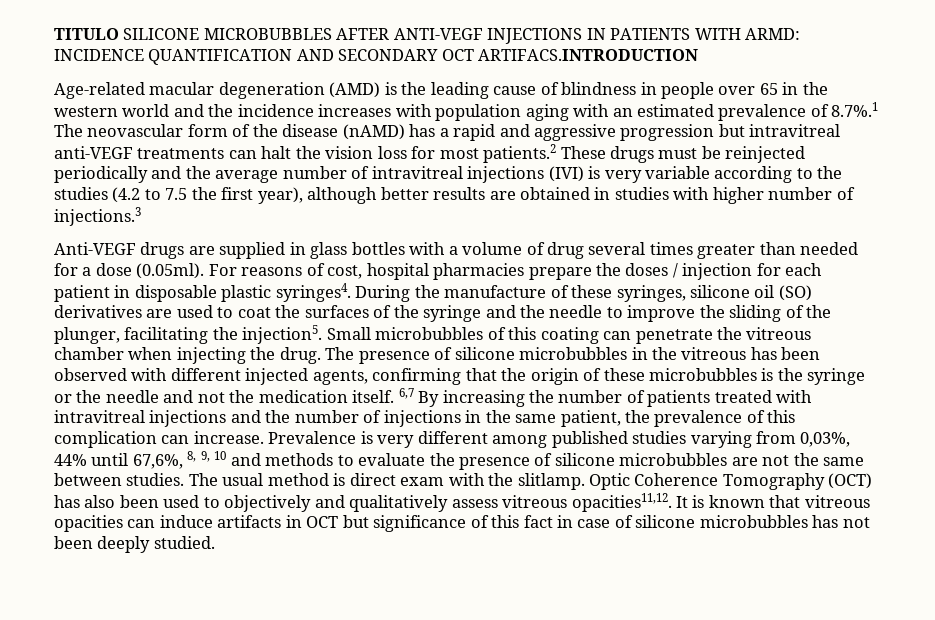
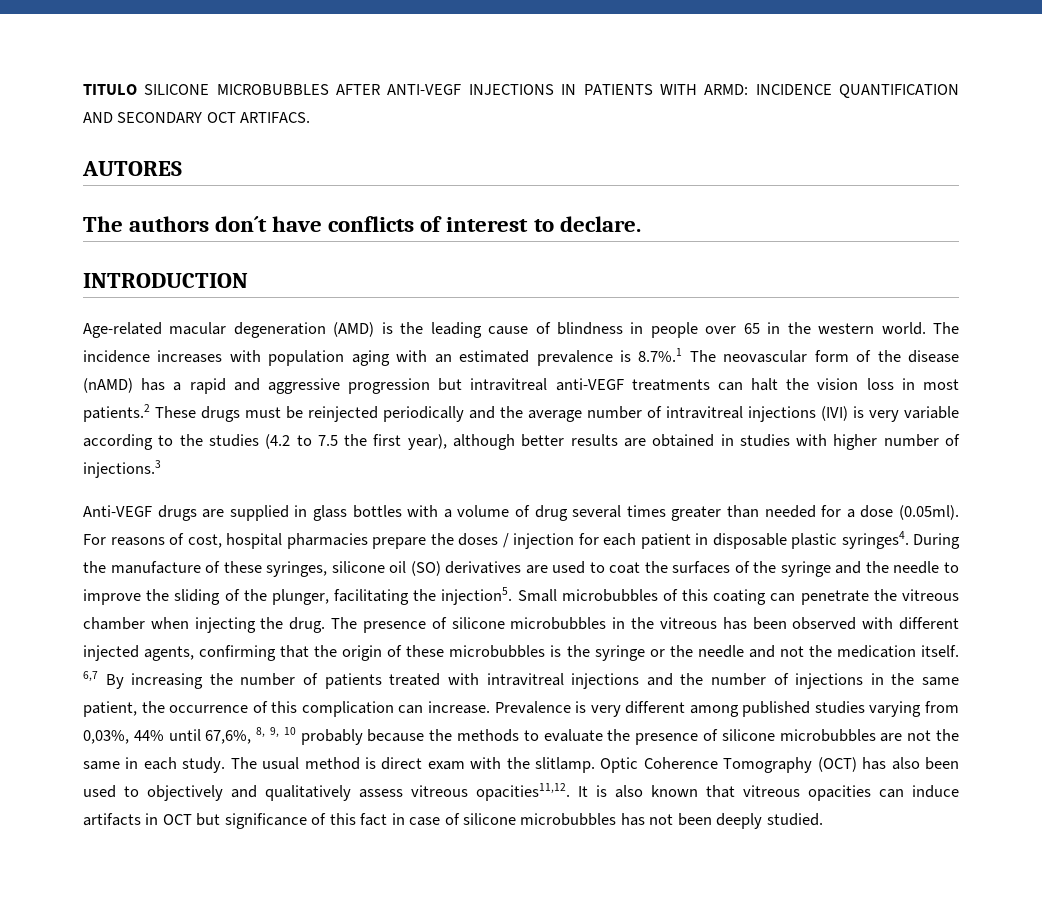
- TITULO SILICONE MICROBUBBLES AFTER ANTI-VEGF INJECTIONS IN PATIENTS WITH ARMD: INCIDENCE QUANTIFICATION AND SECONDARY OCT ARTIFACS.INTRODUCTION
+ TITULO SILICONE MICROBUBBLES AFTER ANTI-VEGF INJECTIONS IN PATIENTS WITH ARMD: INCIDENCE QUANTIFICATION AND SECONDARY OCT ARTIFACS.
+ AUTORES
+ The authors don´t have conflicts of interest to declare.
+ INTRODUCTION
- Age-related macular degeneration (AMD) is the leading cause of blindness in people over 65 in the western world and the incidence increases with population aging with an estimated prevalence of 8.7%.1 The neovascular form of the disease (nAMD) has a rapid and aggressive progression but intravitreal anti-VEGF treatments can halt the vision loss for most patients.2 These drugs must be reinjected periodically and the average number of intravitreal injections (IVI) is very variable according to the studies (4.2 to 7.5 the first year), although better results are obtained in studies with higher number of injections.3
+ Age-related macular degeneration (AMD) is the leading cause of blindness in people over 65 in the western world. The incidence increases with population aging with an estimated prevalence is 8.7%.1 The neovascular form of the disease (nAMD) has a rapid and aggressive progression but intravitreal anti-VEGF treatments can halt the vision loss in most patients.2 These drugs must be reinjected periodically and the average number of intravitreal injections (IVI) is very variable according to the studies (4.2 to 7.5 the first year), although better results are obtained in studies with higher number of injections.3
- 6,7 By increasing the number of patients treated with intravitreal injections and the number of injections in the same patient, the prevalence of this complication can increase.
+ 6,7 By increasing the number of patients treated with intravitreal injections and the number of injections in the same patient, the occurrence of this complication can increase.
- Prevalence is very different among published studies varying from 0,03%, 44% until 67,6%, 8, 9, 10 and methods to evaluate the presence of silicone microbubbles are not the same between studies.
+ Prevalence is very different among published studies varying from 0,03%, 44% until 67,6%, 8, 9, 10 probably because the methods to evaluate the presence of silicone microbubbles are not the same in each study.
- It is known that vitreous opacities can induce artifacts in OCT but significance of this fact in case of silicone microbubbles has not been deeply studied.
+ It is also known that vitreous opacities can induce artifacts in OCT but significance of this fact in case of silicone microbubbles has not been deeply studied.

